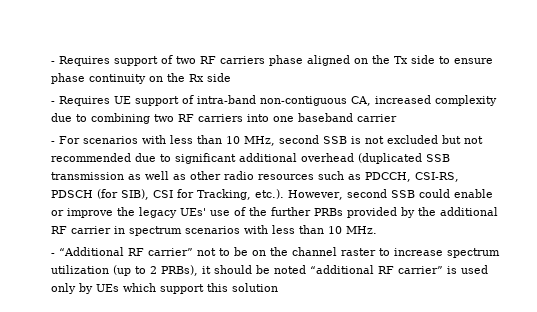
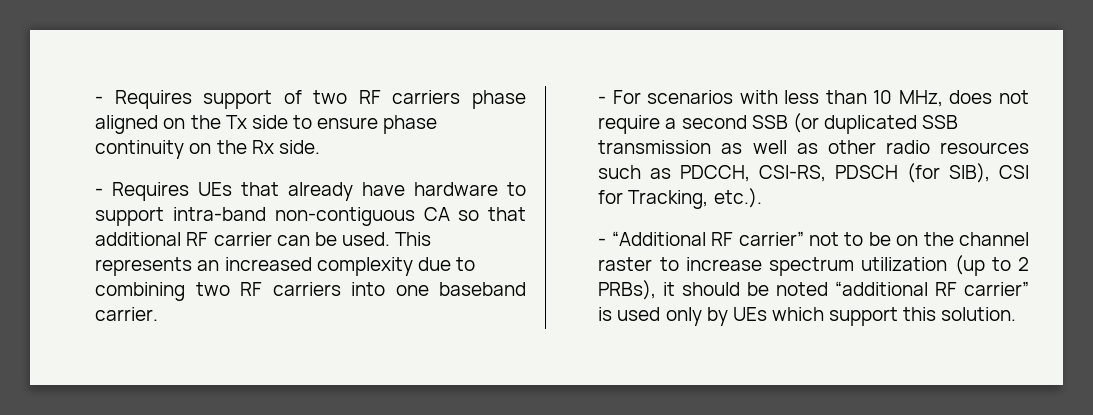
- - Requires support of two RF carriers phase aligned on the Tx side to ensure phase continuity on the Rx side
- - Requires UE support of intra-band non-contiguous CA, increased complexity due to combining two RF carriers into one baseband carrier
+ - Requires support of two RF carriers phase aligned on the Tx side to ensure phase continuity on the Rx side.
+ - Requires UEs that already have hardware to support intra-band non-contiguous CA so that additional RF carrier can be used. This represents an increased complexity due to combining two RF carriers into one baseband carrier.
- - For scenarios with less than 10 MHz, second SSB is not excluded but not recommended due to significant additional overhead (duplicated SSB transmission as well as other radio resources such as PDCCH, CSI-RS, PDSCH (for SIB), CSI for Tracking, etc.). However, second SSB could enable or improve the legacy UEs' use of the further PRBs provided by the additional RF carrier in spectrum scenarios with less than 10 MHz.
+ - For scenarios with less than 10 MHz, does not require a second SSB (or duplicated SSB transmission as well as other radio resources such as PDCCH, CSI-RS, PDSCH (for SIB), CSI for Tracking, etc.).
- - “Additional RF carrier” not to be on the channel raster to increase spectrum utilization (up to 2 PRBs), it should be noted “additional RF carrier” is used only by UEs which support this solution
+ - “Additional RF carrier” not to be on the channel raster to increase spectrum utilization (up to 2 PRBs), it should be noted “additional RF carrier” is used only by UEs which support this solution.

